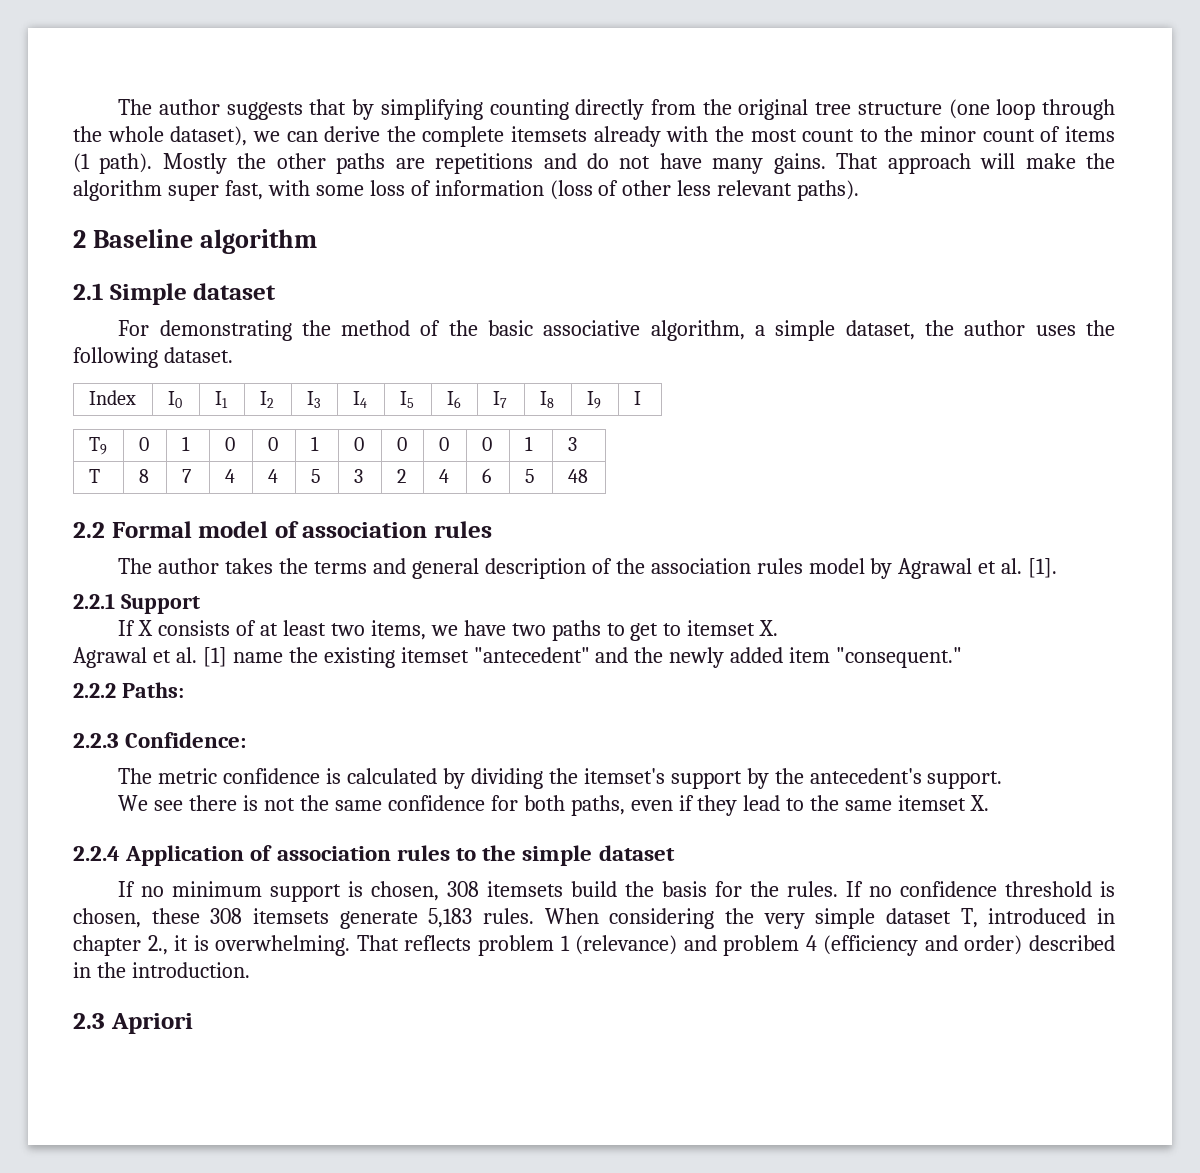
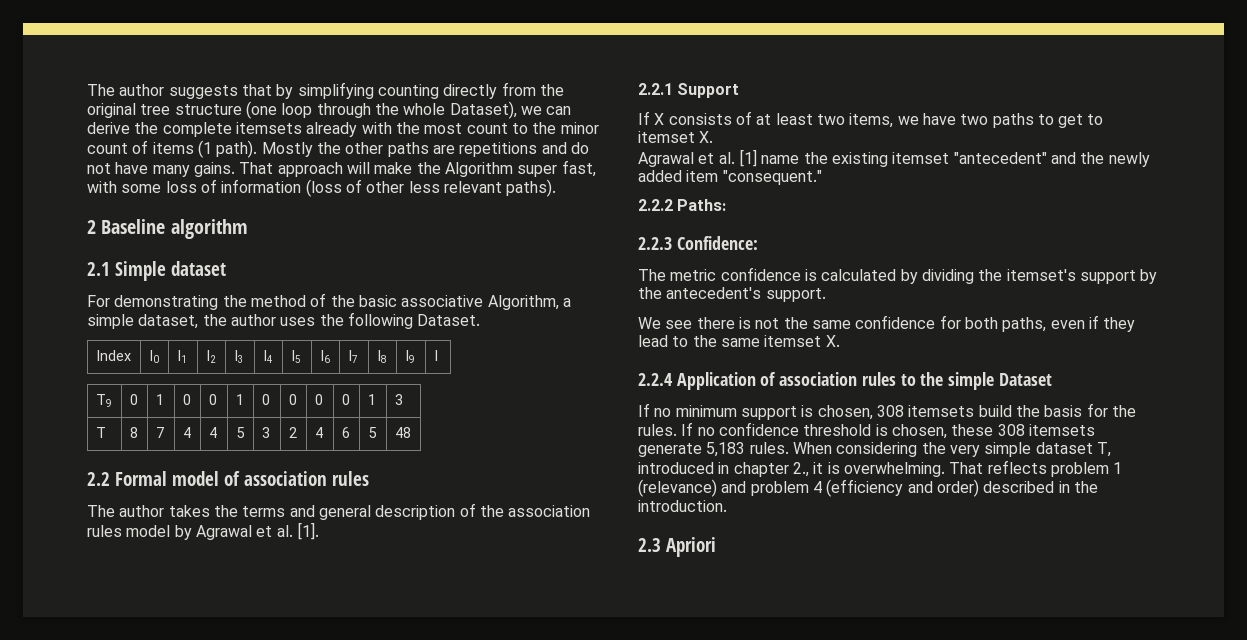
- The author suggests that by simplifying counting directly from the original tree structure (one loop through the whole dataset), we can derive the complete itemsets already with the most count to the minor count of items (1 path).
+ The author suggests that by simplifying counting directly from the original tree structure (one loop through the whole Dataset), we can derive the complete itemsets already with the most count to the minor count of items (1 path).
- That approach will make the algorithm super fast, with some loss of information (loss of other less relevant paths).
+ That approach will make the Algorithm super fast, with some loss of information (loss of other less relevant paths).
- For demonstrating the method of the basic associative algorithm, a simple dataset, the author uses the following dataset.
+ For demonstrating the method of the basic associative Algorithm, a simple dataset, the author uses the following Dataset.
- 2.2.4 Application of association rules to the simple dataset
+ 2.2.4 Application of association rules to the simple Dataset

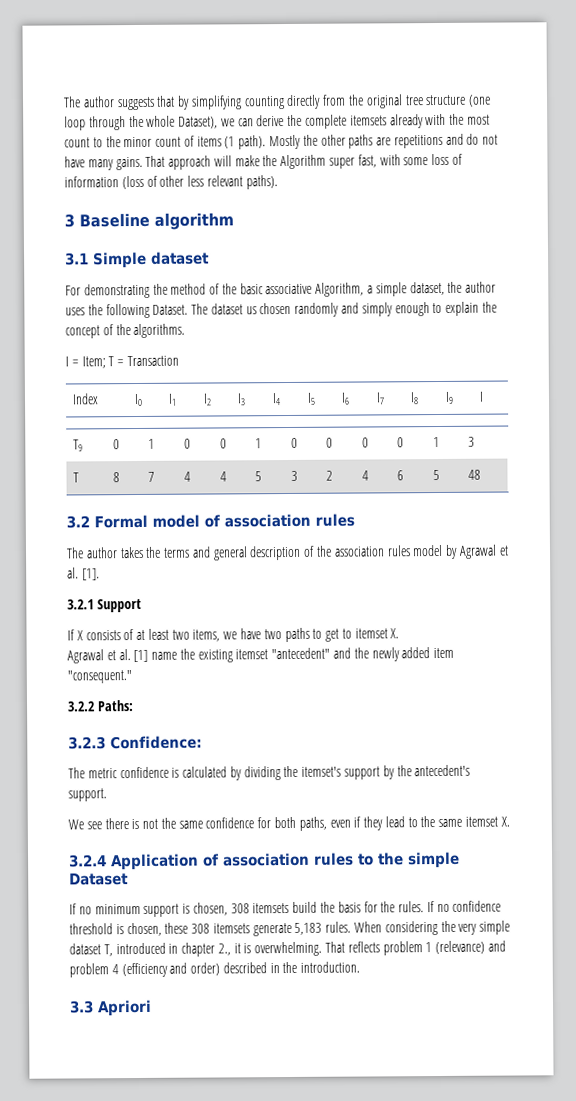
- 2 Baseline algorithm
+ 3 Baseline algorithm
- 2.1 Simple dataset
+ 3.1 Simple dataset
+ The dataset us chosen randomly and simply enough to explain the concept of the algorithms.
+ I = Item; T = Transaction
- 2.2 Formal model of association rules
+ 3.2 Formal model of association rules
- 2.2.1 Support
+ 3.2.1 Support
- 2.2.2 Paths:
+ 3.2.2 Paths:
- 2.2.3 Confidence:
+ 3.2.3 Confidence:
- 2.2.4 Application of association rules to the simple Dataset
+ 3.2.4 Application of association rules to the simple Dataset
- 2.3 Apriori
+ 3.3 Apriori

